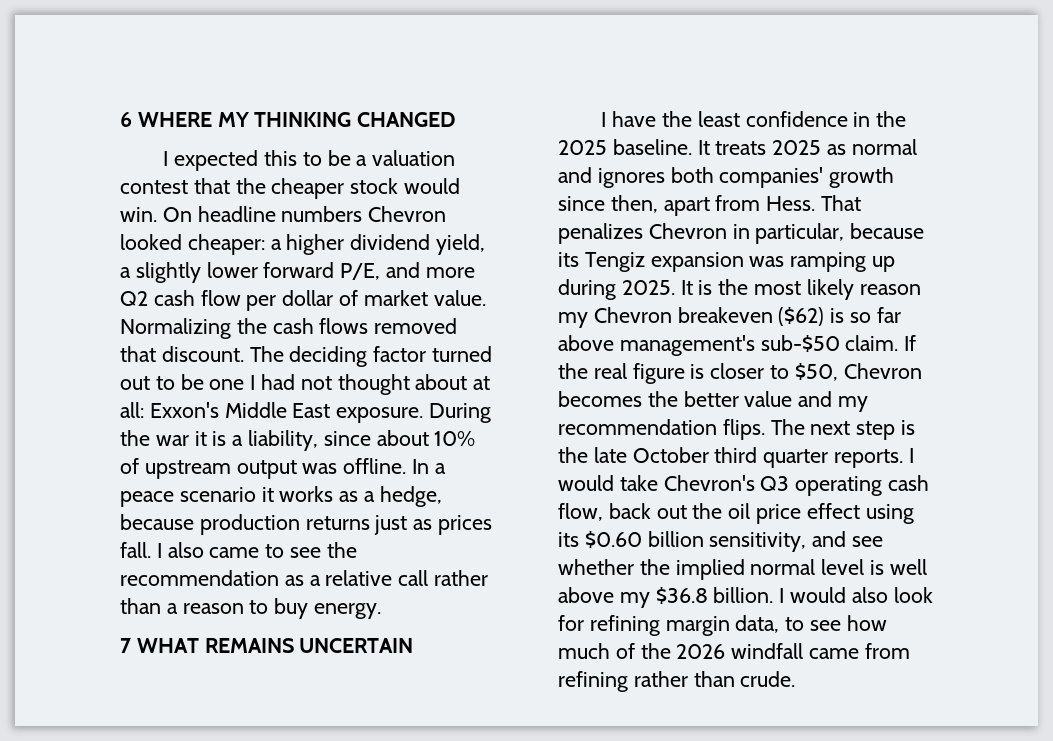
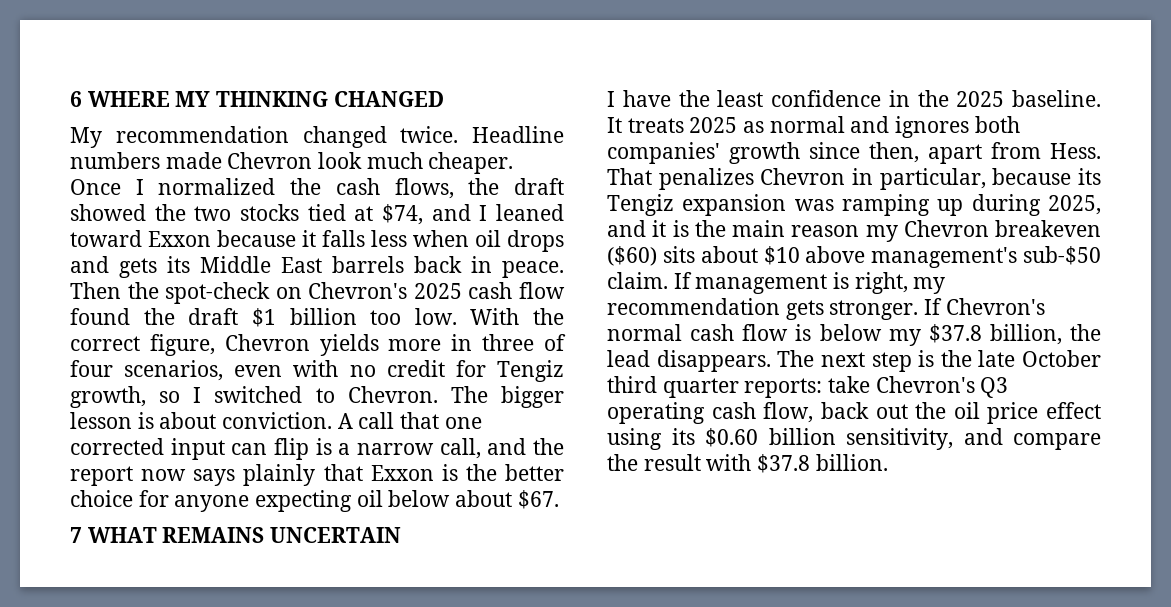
- I expected this to be a valuation contest that the cheaper stock would win. On headline numbers Chevron looked cheaper: a higher dividend yield, a slightly lower forward P/E, and more Q2 cash flow per dollar of market value. Normalizing the cash flows removed that discount. The deciding factor turned out to be one I had not thought about at all: Exxon's Middle East exposure. During the war it is a liability, since about 10% of upstream output was offline. In a peace scenario it works as a hedge, because production returns just as prices fall. I also came to see the recommendation as a relative call rather than a reason to buy energy.
+ My recommendation changed twice. Headline numbers made Chevron look much cheaper. Once I normalized the cash flows, the draft showed the two stocks tied at $74, and I leaned toward Exxon because it falls less when oil drops and gets its Middle East barrels back in peace. Then the spot-check on Chevron's 2025 cash flow found the draft $1 billion too low. With the correct figure, Chevron yields more in three of four scenarios, even with no credit for Tengiz growth, so I switched to Chevron. The bigger lesson is about conviction. A call that one corrected input can flip is a narrow call, and the report now says plainly that Exxon is the better choice for anyone expecting oil below about $67.
- That penalizes Chevron in particular, because its Tengiz expansion was ramping up during 2025. It is the most likely reason my Chevron breakeven ($62) is so far above management's sub-$50 claim.
+ That penalizes Chevron in particular, because its Tengiz expansion was ramping up during 2025, and it is the main reason my Chevron breakeven ($60) sits about $10 above management's sub-$50 claim.
- If the real figure is closer to $50, Chevron becomes the better value and my recommendation flips.
+ If management is right, my recommendation gets stronger. If Chevron's normal cash flow is below my $37.8 billion, the lead disappears.
- The next step is the late October third quarter reports. I would take Chevron's Q3 operating cash flow, back out the oil price effect using its $0.60 billion sensitivity, and see whether the implied normal level is well above my $36.8 billion. I would also look for refining margin data, to see how much of the 2026 windfall came from refining rather than crude.
+ The next step is the late October third quarter reports: take Chevron's Q3 operating cash flow, back out the oil price effect using its $0.60 billion sensitivity, and compare the result with $37.8 billion.

